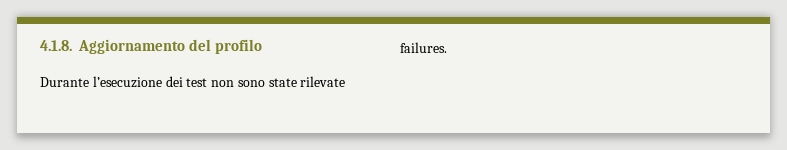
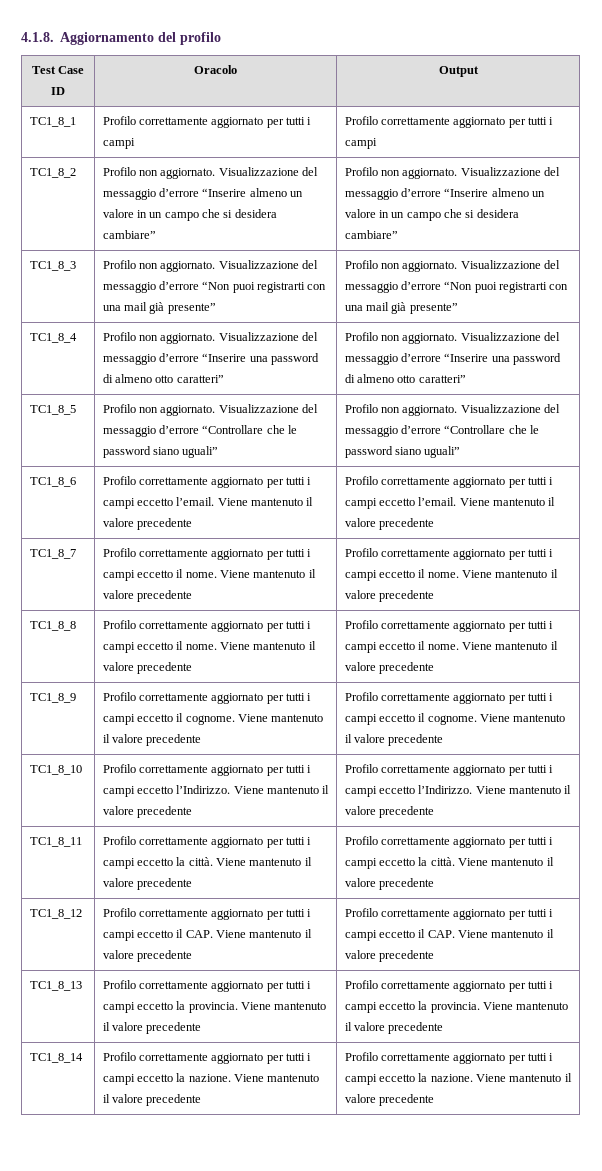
- Durante l’esecuzione dei test non sono state rilevate failures.
+ Test Case ID | Oracolo | Output
+ TC1_8_1 | Profilo correttamente aggiornato per tutti i campi | Profilo correttamente aggiornato per tutti i campi
+ TC1_8_2 | Profilo non aggiornato. Visualizzazione del messaggio d’errore “Inserire almeno un valore in un campo che si desidera cambiare” | Profilo non aggiornato. Visualizzazione del messaggio d’errore “Inserire almeno un valore in un campo che si desidera cambiare”
+ TC1_8_3 | Profilo non aggiornato. Visualizzazione del messaggio d’errore “Non puoi registrarti con una mail già presente” | Profilo non aggiornato. Visualizzazione del messaggio d’errore “Non puoi registrarti con una mail già presente”
+ TC1_8_4 | Profilo non aggiornato. Visualizzazione del messaggio d’errore “Inserire una password di almeno otto caratteri” | Profilo non aggiornato. Visualizzazione del messaggio d’errore “Inserire una password di almeno otto caratteri”
+ TC1_8_5 | Profilo non aggiornato. Visualizzazione del messaggio d’errore “Controllare che le password siano uguali” | Profilo non aggiornato. Visualizzazione del messaggio d’errore “Controllare che le password siano uguali”
+ TC1_8_6 | Profilo correttamente aggiornato per tutti i campi eccetto l’email. Viene mantenuto il valore precedente | Profilo correttamente aggiornato per tutti i campi eccetto l’email. Viene mantenuto il valore precedente
+ TC1_8_7 | Profilo correttamente aggiornato per tutti i campi eccetto il nome. Viene mantenuto il valore precedente | Profilo correttamente aggiornato per tutti i campi eccetto il nome. Viene mantenuto il valore precedente
+ TC1_8_8 | Profilo correttamente aggiornato per tutti i campi eccetto il nome. Viene mantenuto il valore precedente | Profilo correttamente aggiornato per tutti i campi eccetto il nome. Viene mantenuto il valore precedente
+ TC1_8_9 | Profilo correttamente aggiornato per tutti i campi eccetto il cognome. Viene mantenuto il valore precedente | Profilo correttamente aggiornato per tutti i campi eccetto il cognome. Viene mantenuto il valore precedente
+ TC1_8_10 | Profilo correttamente aggiornato per tutti i campi eccetto l’Indirizzo. Viene mantenuto il valore precedente | Profilo correttamente aggiornato per tutti i campi eccetto l’Indirizzo. Viene mantenuto il valore precedente
+ TC1_8_11 | Profilo correttamente aggiornato per tutti i campi eccetto la città. Viene mantenuto il valore precedente | Profilo correttamente aggiornato per tutti i campi eccetto la città. Viene mantenuto il valore precedente
+ TC1_8_12 | Profilo correttamente aggiornato per tutti i campi eccetto il CAP. Viene mantenuto il valore precedente | Profilo correttamente aggiornato per tutti i campi eccetto il CAP. Viene mantenuto il valore precedente
+ TC1_8_13 | Profilo correttamente aggiornato per tutti i campi eccetto la provincia. Viene mantenuto il valore precedente | Profilo correttamente aggiornato per tutti i campi eccetto la provincia. Viene mantenuto il valore precedente
+ TC1_8_14 | Profilo correttamente aggiornato per tutti i campi eccetto la nazione. Viene mantenuto il valore precedente | Profilo correttamente aggiornato per tutti i campi eccetto la nazione. Viene mantenuto il valore precedente

